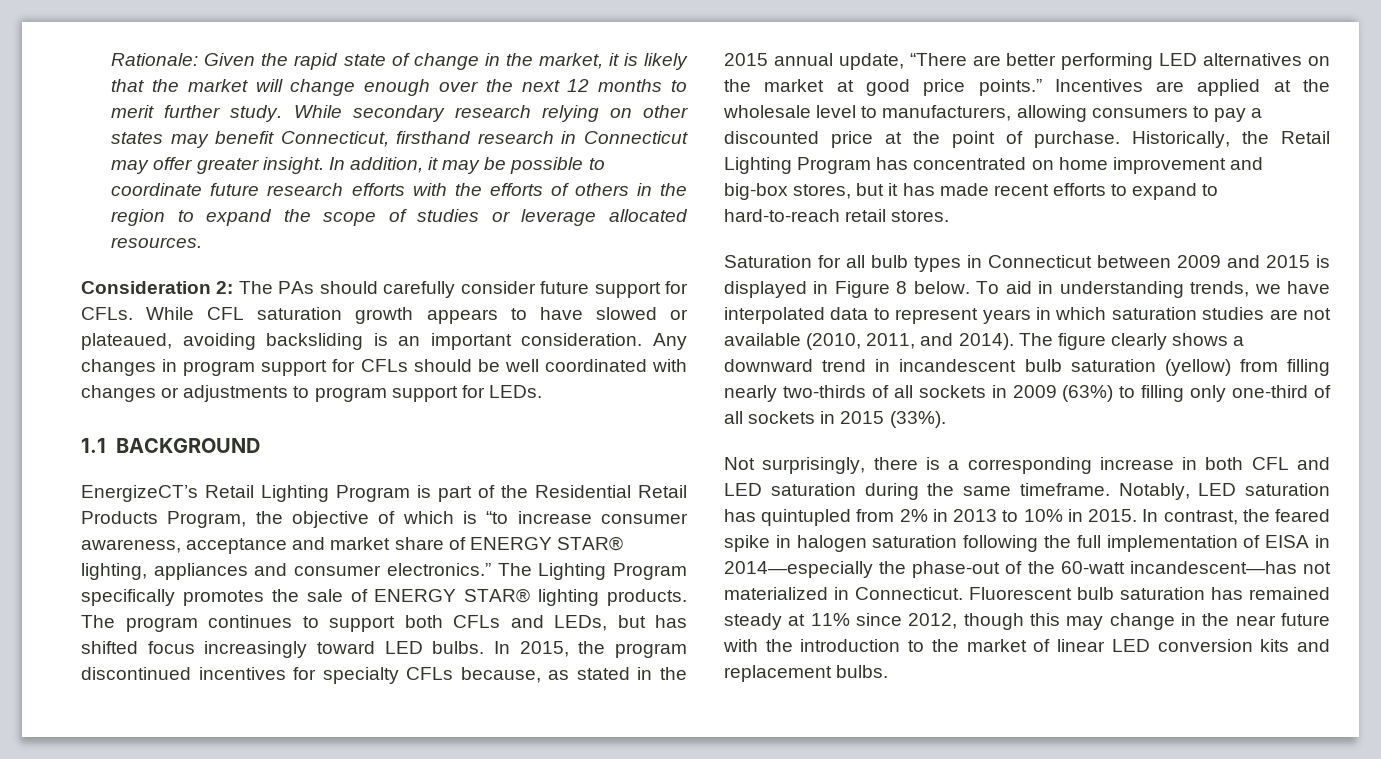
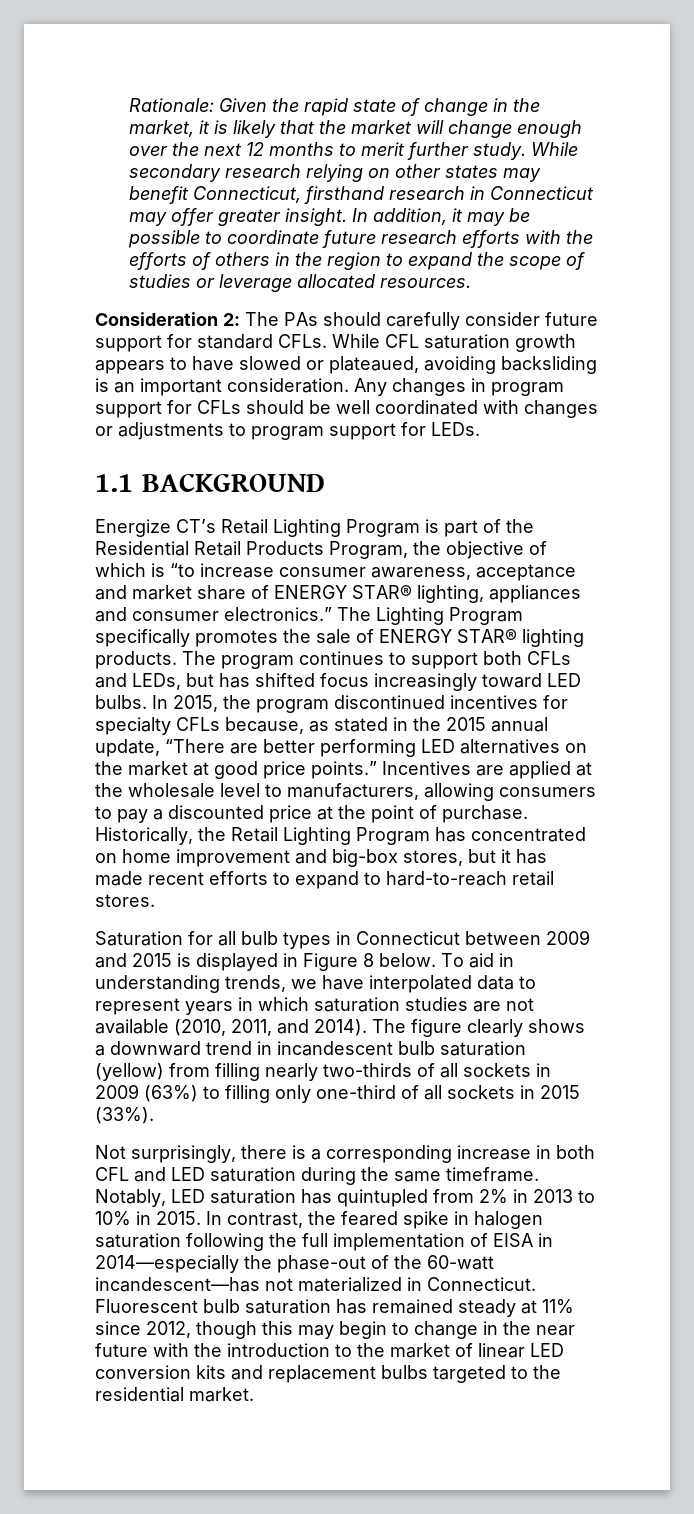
- Consideration 2: The PAs should carefully consider future support for CFLs.
+ Consideration 2: The PAs should carefully consider future support for standard CFLs.
- EnergizeCT’s Retail Lighting Program is part of the Residential Retail Products Program, the objective of which is “to increase consumer awareness, acceptance and market share of ENERGY STAR® lighting, appliances and consumer electronics.”
+ Energize CT’s Retail Lighting Program is part of the Residential Retail Products Program, the objective of which is “to increase consumer awareness, acceptance and market share of ENERGY STAR® lighting, appliances and consumer electronics.”
- Fluorescent bulb saturation has remained steady at 11% since 2012, though this may change in the near future with the introduction to the market of linear LED conversion kits and replacement bulbs.
+ Fluorescent bulb saturation has remained steady at 11% since 2012, though this may begin to change in the near future with the introduction to the market of linear LED conversion kits and replacement bulbs targeted to the residential market.

